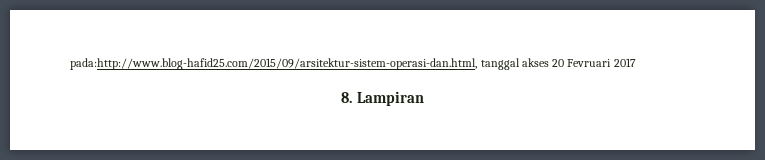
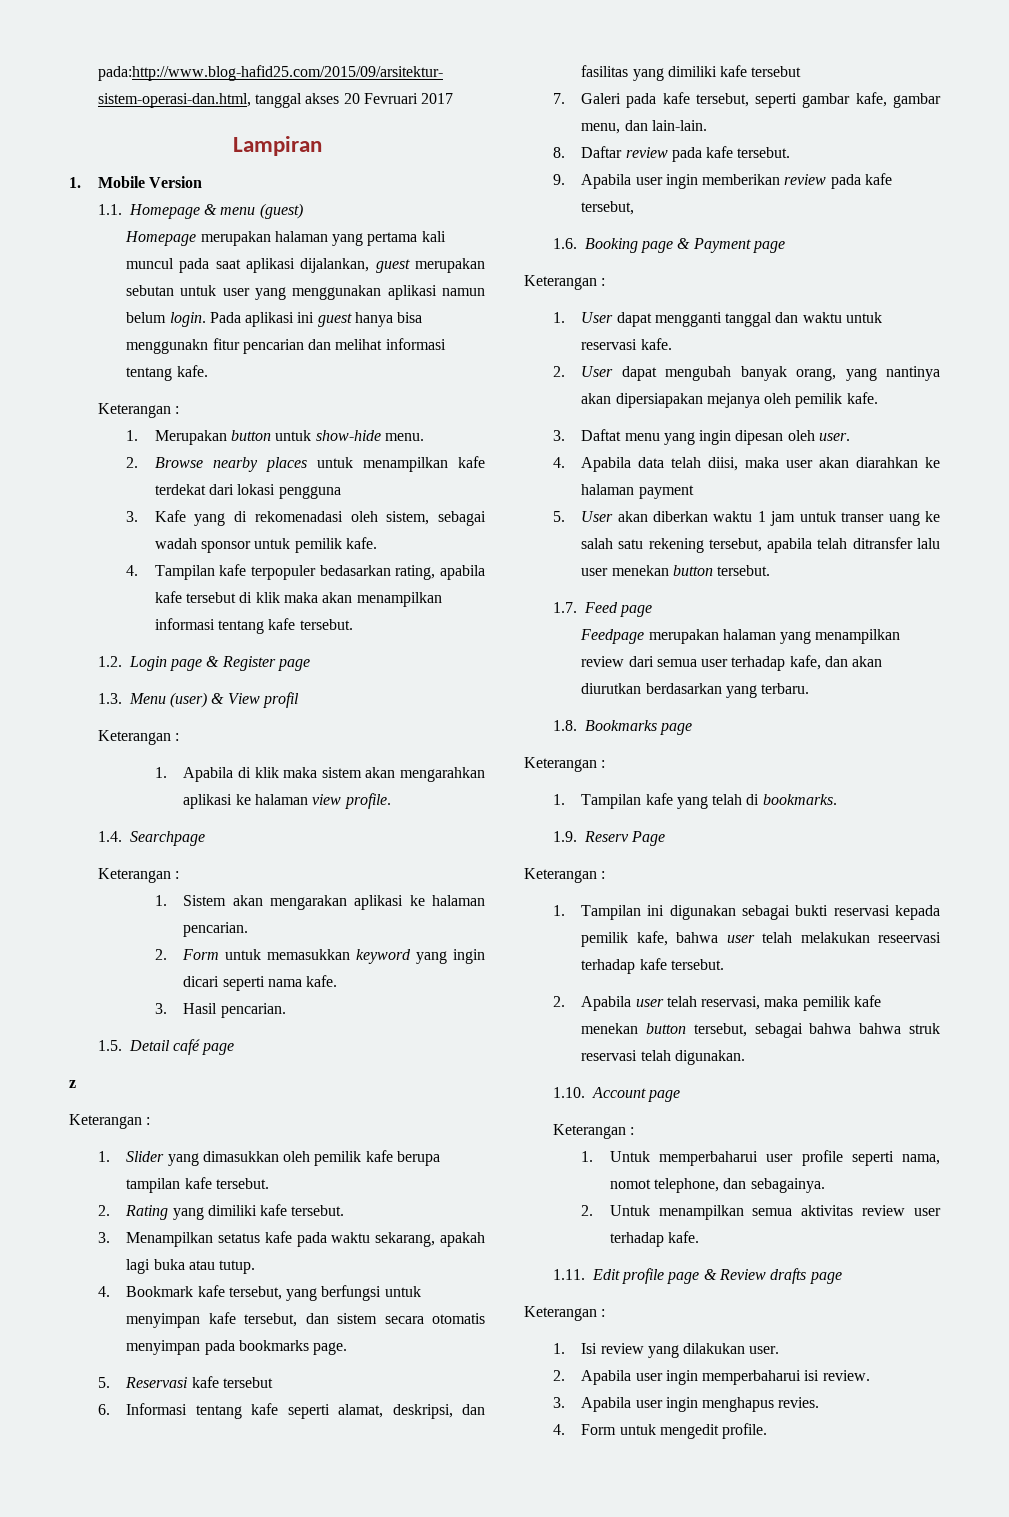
- 8. Lampiran
+ Lampiran
+ 1. Mobile Version
+ 1.1. Homepage & menu (guest)
+ Homepage merupakan halaman yang pertama kali muncul pada saat aplikasi dijalankan, guest merupakan sebutan untuk user yang menggunakan aplikasi namun belum login. Pada aplikasi ini guest hanya bisa menggunakn fitur pencarian dan melihat informasi tentang kafe.
+ Keterangan :
+ 1. Merupakan button untuk show-hide menu.
+ 2. Browse nearby places untuk menampilkan kafe terdekat dari lokasi pengguna
+ 3. Kafe yang di rekomenadasi oleh sistem, sebagai wadah sponsor untuk pemilik kafe.
+ 4. Tampilan kafe terpopuler bedasarkan rating, apabila kafe tersebut di klik maka akan menampilkan informasi tentang kafe tersebut.
+ 1.2. Login page & Register page
+ 1.3. Menu (user) & View profil
+ Keterangan :
+ 1. Apabila di klik maka sistem akan mengarahkan aplikasi ke halaman view profile.
+ 1.4. Searchpage
+ Keterangan :
+ 1. Sistem akan mengarakan aplikasi ke halaman pencarian.
+ 2. Form untuk memasukkan keyword yang ingin dicari seperti nama kafe.
+ 3. Hasil pencarian.
+ 1.5. Detail café page
+ z
+ Keterangan :
+ 1. Slider yang dimasukkan oleh pemilik kafe berupa tampilan kafe tersebut.
+ 2. Rating yang dimiliki kafe tersebut.
+ 3. Menampilkan setatus kafe pada waktu sekarang, apakah lagi buka atau tutup.
+ 4. Bookmark kafe tersebut, yang berfungsi untuk menyimpan kafe tersebut, dan sistem secara otomatis menyimpan pada bookmarks page.
+ 5. Reservasi kafe tersebut
+ 6. Informasi tentang kafe seperti alamat, deskripsi, dan fasilitas yang dimiliki kafe tersebut
+ 7. Galeri pada kafe tersebut, seperti gambar kafe, gambar menu, dan lain-lain.
+ 8. Daftar review pada kafe tersebut.
+ 9. Apabila user ingin memberikan review pada kafe tersebut,
+ 1.6. Booking page & Payment page
+ Keterangan :
+ 1. User dapat mengganti tanggal dan waktu untuk reservasi kafe.
+ 2. User dapat mengubah banyak orang, yang nantinya akan dipersiapakan mejanya oleh pemilik kafe.
+ 3. Daftat menu yang ingin dipesan oleh user.
+ 4. Apabila data telah diisi, maka user akan diarahkan ke halaman payment
+ 5. User akan diberkan waktu 1 jam untuk transer uang ke salah satu rekening tersebut, apabila telah ditransfer lalu user menekan button tersebut.
+ 1.7. Feed page
+ Feedpage merupakan halaman yang menampilkan review dari semua user terhadap kafe, dan akan diurutkan berdasarkan yang terbaru.
+ 1.8. Bookmarks page
+ Keterangan :
+ 1. Tampilan kafe yang telah di bookmarks.
+ 1.9. Reserv Page
+ Keterangan :
+ 1. Tampilan ini digunakan sebagai bukti reservasi kepada pemilik kafe, bahwa user telah melakukan reseervasi terhadap kafe tersebut.
+ 2. Apabila user telah reservasi, maka pemilik kafe menekan button tersebut, sebagai bahwa bahwa struk reservasi telah digunakan.
+ 1.10. Account page
+ Keterangan :
+ 1. Untuk memperbaharui user profile seperti nama, nomot telephone, dan sebagainya.
+ 2. Untuk menampilkan semua aktivitas review user terhadap kafe.
+ 1.11. Edit profile page & Review drafts page
+ Keterangan :
+ 1. Isi review yang dilakukan user.
+ 2. Apabila user ingin memperbaharui isi review.
+ 3. Apabila user ingin menghapus revies.
+ 4. Form untuk mengedit profile.

